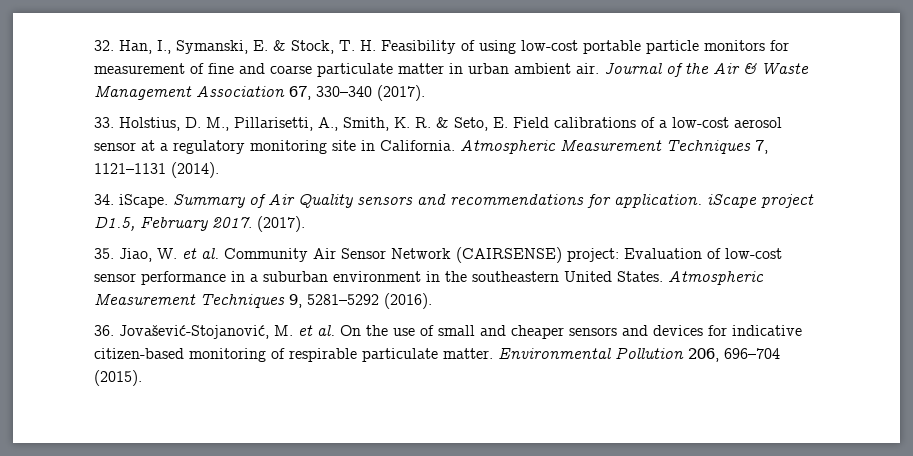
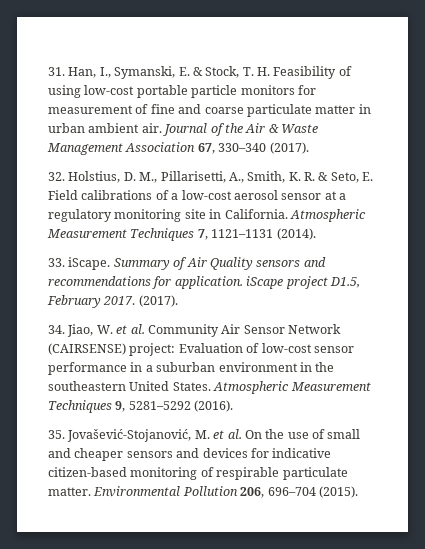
- 32. Han, I., Symanski, E. & Stock, T. H. Feasibility of using low-cost portable particle monitors for measurement of fine and coarse particulate matter in urban ambient air.
+ 31. Han, I., Symanski, E. & Stock, T. H. Feasibility of using low-cost portable particle monitors for measurement of fine and coarse particulate matter in urban ambient air.
- 33. Holstius, D. M., Pillarisetti, A., Smith, K. R. & Seto, E. Field calibrations of a low-cost aerosol sensor at a regulatory monitoring site in California.
+ 32. Holstius, D. M., Pillarisetti, A., Smith, K. R. & Seto, E. Field calibrations of a low-cost aerosol sensor at a regulatory monitoring site in California.
- 34. iScape.
+ 33. iScape.
- 35. Jiao, W. et al. Community Air Sensor Network (CAIRSENSE) project: Evaluation of low-cost sensor performance in a suburban environment in the southeastern United States.
+ 34. Jiao, W. et al. Community Air Sensor Network (CAIRSENSE) project: Evaluation of low-cost sensor performance in a suburban environment in the southeastern United States.
- 36. Jovašević-Stojanović, M. et al. On the use of small and cheaper sensors and devices for indicative citizen-based monitoring of respirable particulate matter.
+ 35. Jovašević-Stojanović, M. et al. On the use of small and cheaper sensors and devices for indicative citizen-based monitoring of respirable particulate matter.

